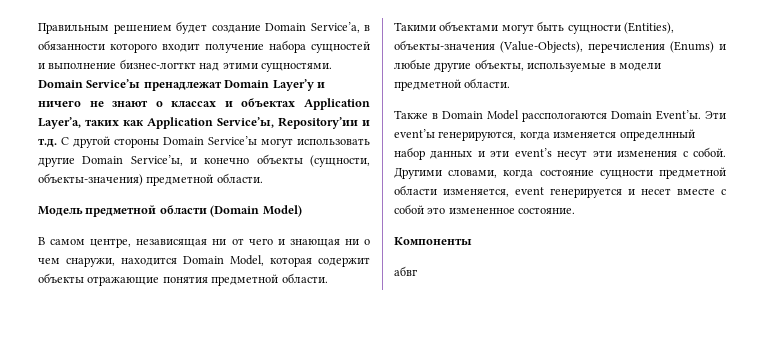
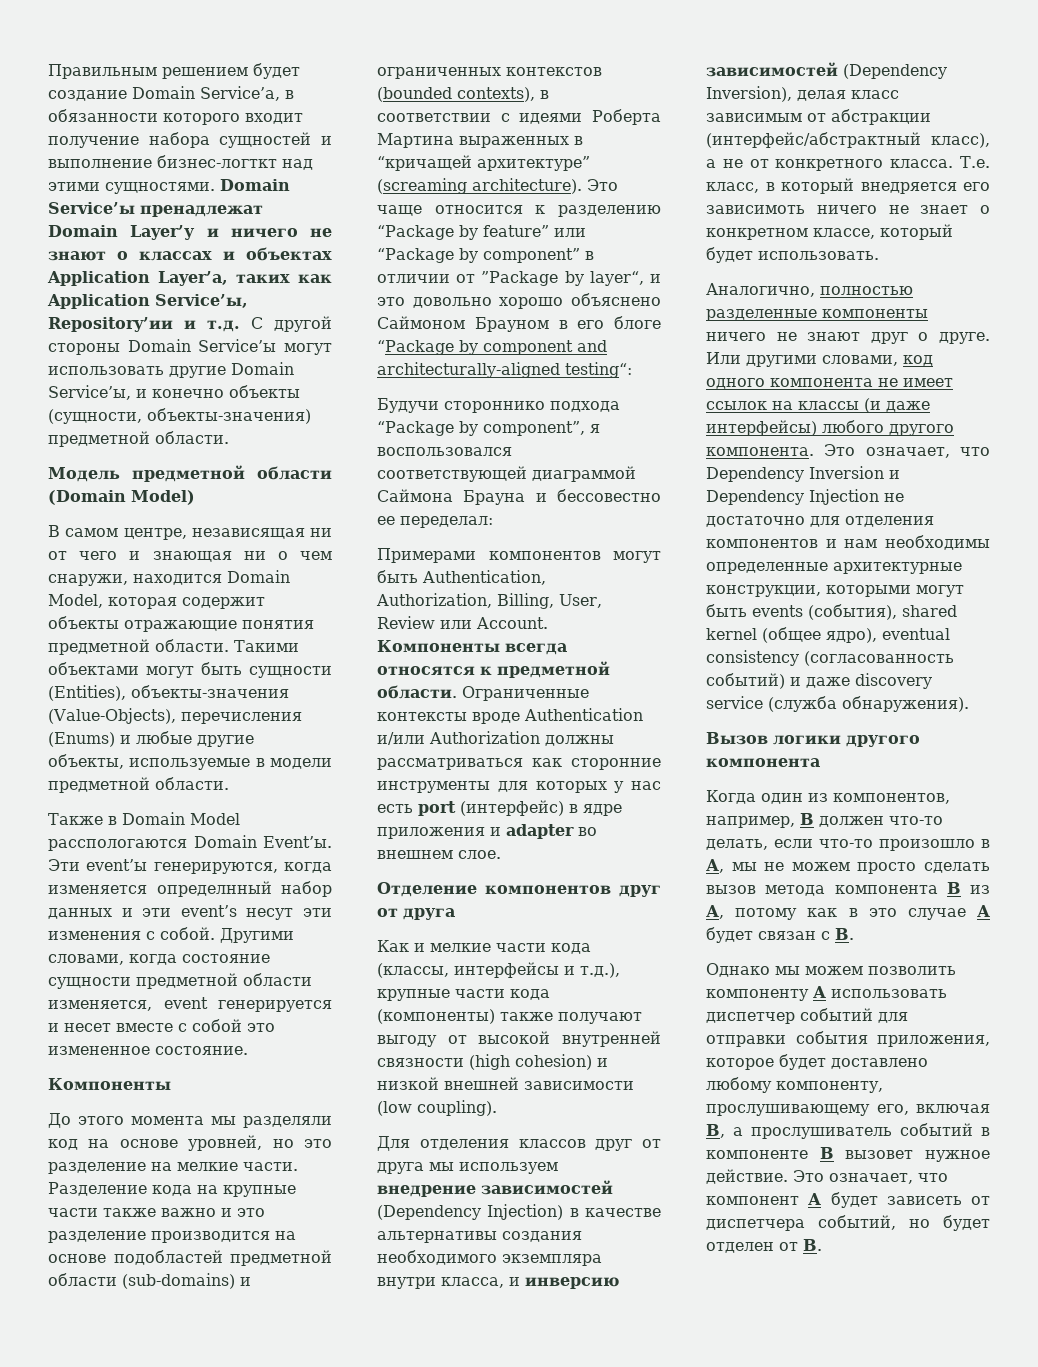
- абвг
+ До этого момента мы разделяли код на основе уровней, но это разделение на мелкие части. Разделение кода на крупные части также важно и это разделение производится на основе подобластей предметной области (sub-domains) и ограниченных контекстов (bounded contexts), в соответствии с идеями Роберта Мартина выраженных в “кричащей архитектуре” (screaming architecture). Это чаще относится к разделению “Package by feature” или “Package by component” в отличии от ”Package by layer“, и это довольно хорошо объяснено Саймоном Брауном в его блоге “Package by component and architecturally-aligned testing“:
+ Будучи стороннико подхода “Package by component”, я воспользовался соответствующей диаграммой Саймона Брауна и бессовестно ее переделал:
+ Примерами компонентов могут быть Authentication, Authorization, Billing, User, Review или Account. Компоненты всегда относятся к предметной области. Ограниченные контексты вроде Authentication и/или Authorization должны рассматриваться как сторонние инструменты для которых у нас есть port (интерфейс) в ядре приложения и adapter во внешнем слое.
+ Отделение компонентов друг от друга
+ Как и мелкие части кода (классы, интерфейсы и т.д.), крупные части кода (компоненты) также получают выгоду от высокой внутренней связности (high cohesion) и низкой внешней зависимости (low coupling).
+ Для отделения классов друг от друга мы используем внедрение зависимостей (Dependency Injection) в качестве альтернативы создания необходимого экземпляра внутри класса, и инверсию зависимостей (Dependency Inversion), делая класс зависимым от абстракции (интерфейс/абстрактный класс), а не от конкретного класса. Т.е. класс, в который внедряется его зависимоть ничего не знает о конкретном классе, который будет использовать.
+ Аналогично, полностью разделенные компоненты ничего не знают друг о друге. Или другими словами, код одного компонента не имеет ссылок на классы (и даже интерфейсы) любого другого компонента. Это означает, что Dependency Inversion и Dependency Injection не достаточно для отделения компонентов и нам необходимы определенные архитектурные конструкции, которыми могут быть events (события), shared kernel (общее ядро), eventual consistency (согласованность событий) и даже discovery service (служба обнаружения).
+ Вызов логики другого компонента
+ Когда один из компонентов, например, B должен что-то делать, если что-то произошло в А, мы не можем просто сделать вызов метода компонента В из А, потому как в это случае А будет связан с В.
+ Однако мы можем позволить компоненту А использовать диспетчер событий для отправки события приложения, которое будет доставлено любому компоненту, прослушивающему его, включая B, а прослушиватель событий в компоненте B вызовет нужное действие. Это означает, что компонент А будет зависеть от диспетчера событий, но будет отделен от B.

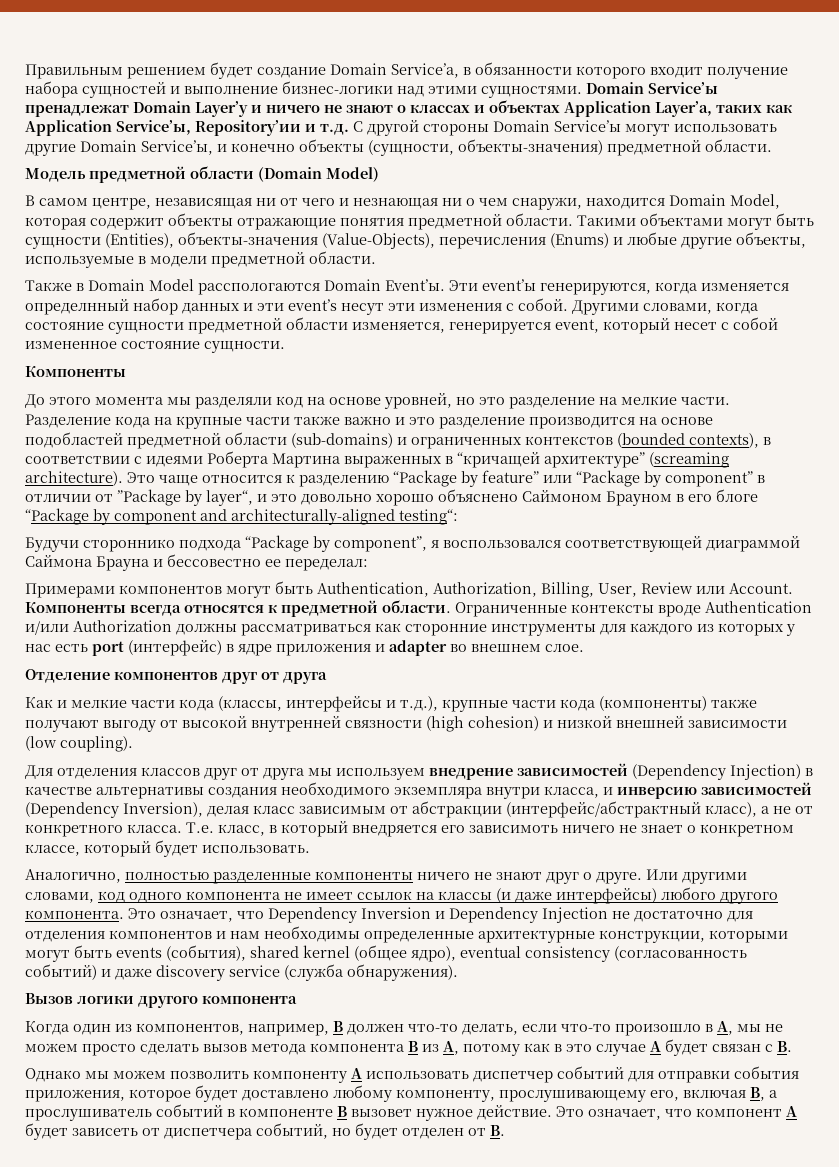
- Правильным решением будет создание Domain Service’а, в обязанности которого входит получение набора сущностей и выполнение бизнес-логткт над этими сущностями.
+ Правильным решением будет создание Domain Service’а, в обязанности которого входит получение набора сущностей и выполнение бизнес-логики над этими сущностями.
- В самом центре, независящая ни от чего и знающая ни о чем снаружи, находится Domain Model, которая содержит объекты отражающие понятия предметной области.
+ В самом центре, независящая ни от чего и незнающая ни о чем снаружи, находится Domain Model, которая содержит объекты отражающие понятия предметной области.
- Другими словами, когда состояние сущности предметной области изменяется, event генерируется и несет вместе с собой это измененное состояние.
+ Другими словами, когда состояние сущности предметной области изменяется, генерируется event, который несет с собой измененное состояние сущности.
- Ограниченные контексты вроде Authentication и/или Authorization должны рассматриваться как сторонние инструменты для которых у нас есть port (интерфейс) в ядре приложения и adapter во внешнем слое.
+ Ограниченные контексты вроде Authentication и/или Authorization должны рассматриваться как сторонние инструменты для каждого из которых у нас есть port (интерфейс) в ядре приложения и adapter во внешнем слое.

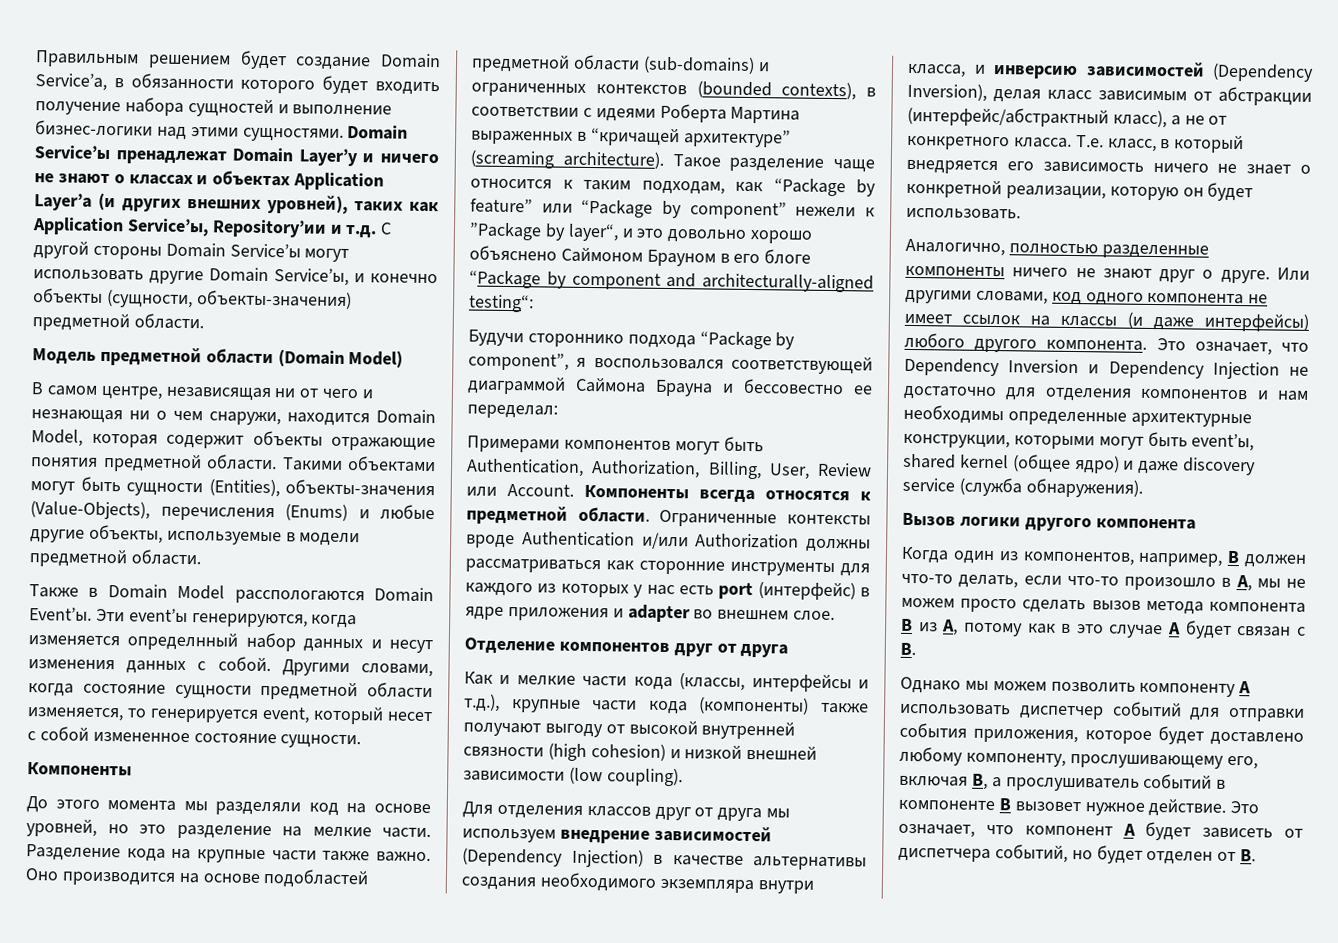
- Правильным решением будет создание Domain Service’а, в обязанности которого входит получение набора сущностей и выполнение бизнес-логики над этими сущностями.
+ Правильным решением будет создание Domain Service’а, в обязанности которого будет входить получение набора сущностей и выполнение бизнес-логики над этими сущностями.
- Domain Service’ы пренадлежат Domain Layer’у и ничего не знают о классах и объектах Application Layer’а, таких как Application Service’ы, Repository’ии и т.д. С другой стороны Domain Service’ы могут использовать другие Domain Service’ы, и конечно объекты (сущности, объекты-значения) предметной области.
+ Domain Service’ы пренадлежат Domain Layer’у и ничего не знают о классах и объектах Application Layer’а (и других внешних уровней), таких как Application Service’ы, Repository’ии и т.д. С другой стороны Domain Service’ы могут использовать другие Domain Service’ы, и конечно объекты (сущности, объекты-значения) предметной области.
- Эти event’ы генерируются, когда изменяется определнный набор данных и эти event’s несут эти изменения с собой.
+ Эти event’ы генерируются, когда изменяется определнный набор данных и несут изменения данных с собой.
- Другими словами, когда состояние сущности предметной области изменяется, генерируется event, который несет с собой измененное состояние сущности.
+ Другими словами, когда состояние сущности предметной области изменяется, то генерируется event, который несет с собой измененное состояние сущности.
- Разделение кода на крупные части также важно и это разделение производится на основе подобластей предметной области (sub-domains) и ограниченных контекстов (bounded contexts), в соответствии с идеями Роберта Мартина выраженных в “кричащей архитектуре” (screaming architecture).
+ Разделение кода на крупные части также важно. Оно производится на основе подобластей предметной области (sub-domains) и ограниченных контекстов (bounded contexts), в соответствии с идеями Роберта Мартина выраженных в “кричащей архитектуре” (screaming architecture).
- Это чаще относится к разделению “Package by feature” или “Package by component” в отличии от ”Package by layer“, и это довольно хорошо объяснено Саймоном Брауном в его блоге “Package by component and architecturally-aligned testing“:
+ Такое разделение чаще относится к таким подходам, как “Package by feature” или “Package by component” нежели к ”Package by layer“, и это довольно хорошо объяснено Саймоном Брауном в его блоге “Package by component and architecturally-aligned testing“:
- Т.е. класс, в который внедряется его зависимоть ничего не знает о конкретном классе, который будет использовать.
+ Т.е. класс, в который внедряется его зависимость ничего не знает о конкретной реализации, которую он будет использовать.
- Это означает, что Dependency Inversion и Dependency Injection не достаточно для отделения компонентов и нам необходимы определенные архитектурные конструкции, которыми могут быть events (события), shared kernel (общее ядро), eventual consistency (согласованность событий) и даже discovery service (служба обнаружения).
+ Это означает, что Dependency Inversion и Dependency Injection не достаточно для отделения компонентов и нам необходимы определенные архитектурные конструкции, которыми могут быть event’ы, shared kernel (общее ядро) и даже discovery service (служба обнаружения).

